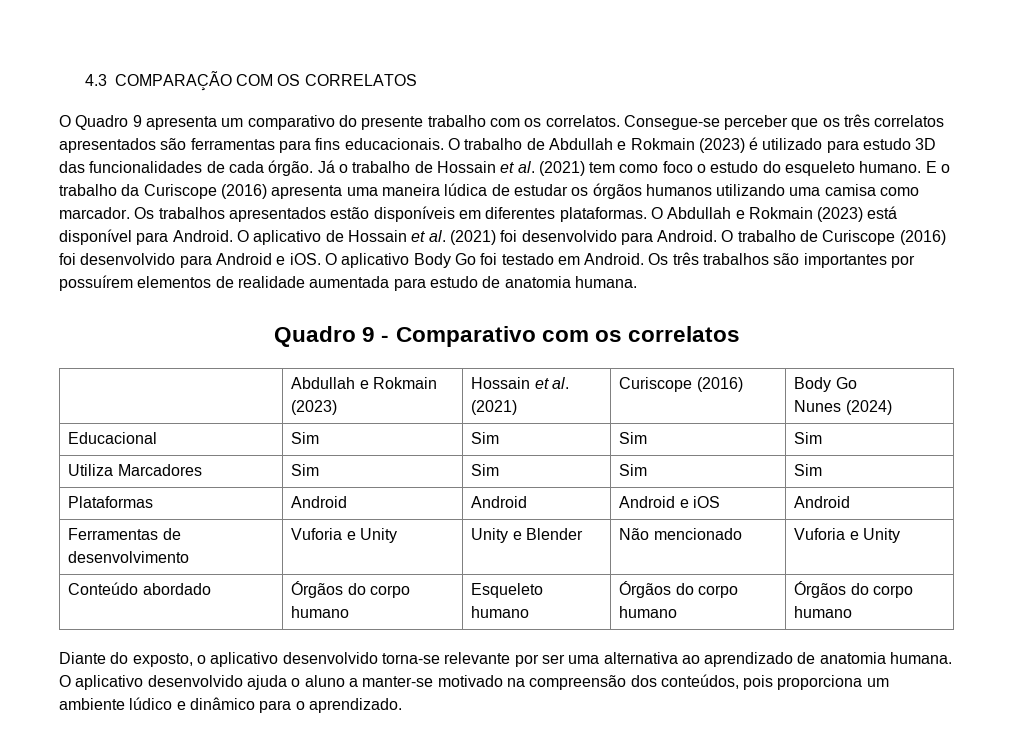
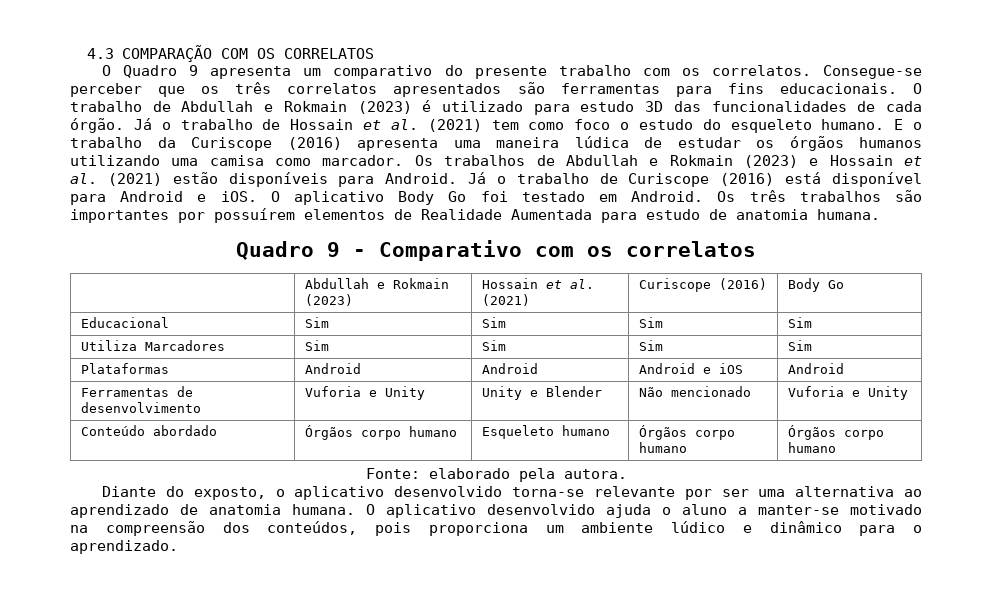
- Os trabalhos apresentados estão disponíveis em diferentes plataformas. O Abdullah e Rokmain (2023) está disponível para Android. O aplicativo de Hossain et al. (2021) foi desenvolvido para Android. O trabalho de Curiscope (2016) foi desenvolvido para Android e iOS.
+ Os trabalhos de Abdullah e Rokmain (2023) e Hossain et al. (2021) estão disponíveis para Android. Já o trabalho de Curiscope (2016) está disponível para Android e iOS.
- Os três trabalhos são importantes por possuírem elementos de realidade aumentada para estudo de anatomia humana.
+ Os três trabalhos são importantes por possuírem elementos de Realidade Aumentada para estudo de anatomia humana.
  | Abdullah e Rokmain (2023) | Hossain et al. (2021) | Curiscope (2016) | Body Go
- Nunes (2024)
- Conteúdo abordado | Órgãos do corpo humano | Esqueleto humano | Órgãos do corpo humano | Órgãos do corpo humano
+ Conteúdo abordado | Órgãos corpo humano | Esqueleto humano | Órgãos corpo humano | Órgãos corpo humano
+ Fonte: elaborado pela autora.

